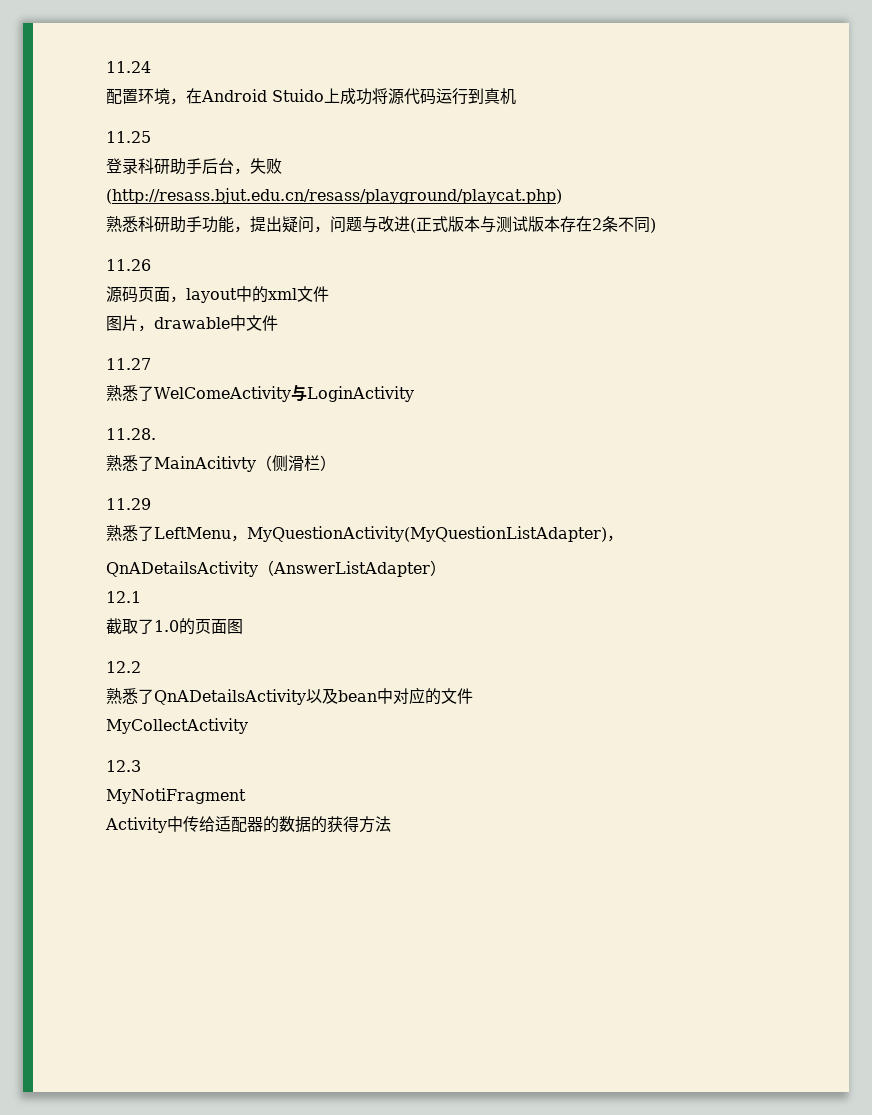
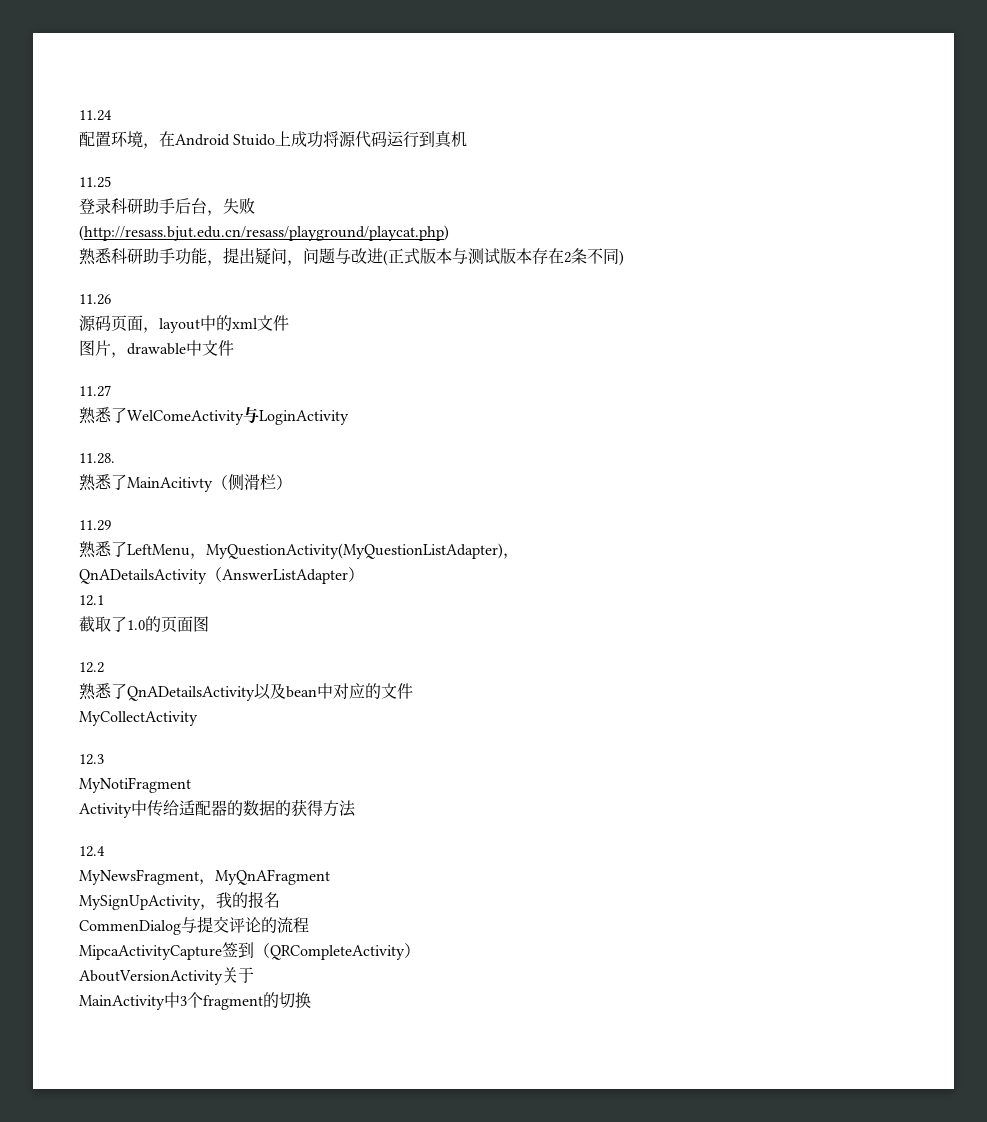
+ 12.4
+ MyNewsFragment，MyQnAFragment
+ MySignUpActivity，我的报名
+ CommenDialog与提交评论的流程
+ MipcaActivityCapture签到（QRCompleteActivity）
+ AboutVersionActivity关于
+ MainActivity中3个fragment的切换

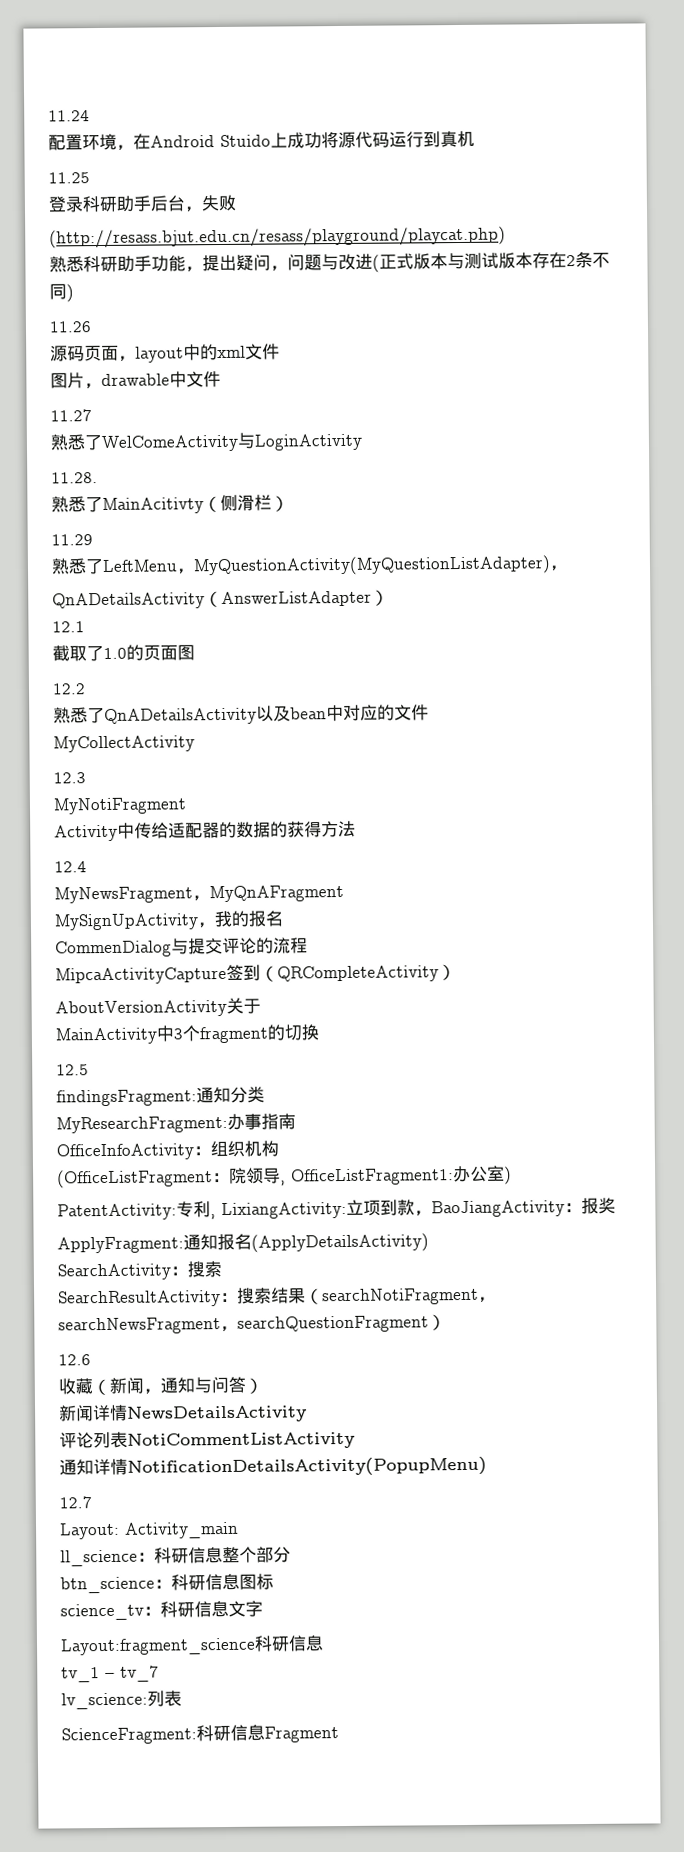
+ 12.5
+ findingsFragment:通知分类
+ MyResearchFragment:办事指南
+ OfficeInfoActivity：组织机构
+ (OfficeListFragment：院领导, OfficeListFragment1:办公室)
+ PatentActivity:专利, LixiangActivity:立项到款，BaoJiangActivity：报奖
+ ApplyFragment:通知报名(ApplyDetailsActivity)
+ SearchActivity：搜索
+ SearchResultActivity：搜索结果（searchNotiFragment，searchNewsFragment，searchQuestionFragment）
+ 12.6
+ 收藏（新闻，通知与问答）
+ 新闻详情NewsDetailsActivity
+ 评论列表NotiCommentListActivity
+ 通知详情NotificationDetailsActivity(PopupMenu)
+ 12.7
+ Layout: Activity_main
+ ll_science：科研信息整个部分
+ btn_science：科研信息图标
+ science_tv：科研信息文字
+ Layout:fragment_science科研信息
+ tv_1 – tv_7
+ lv_science:列表
+ ScienceFragment:科研信息Fragment

